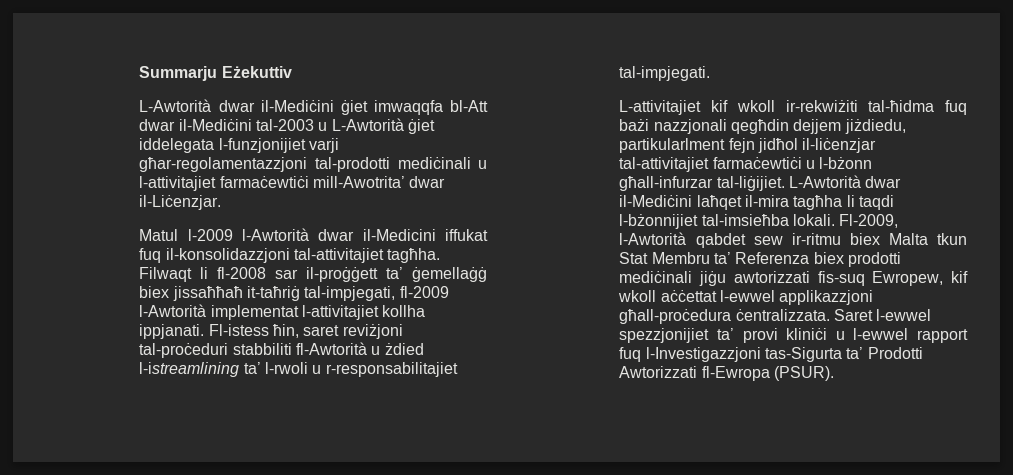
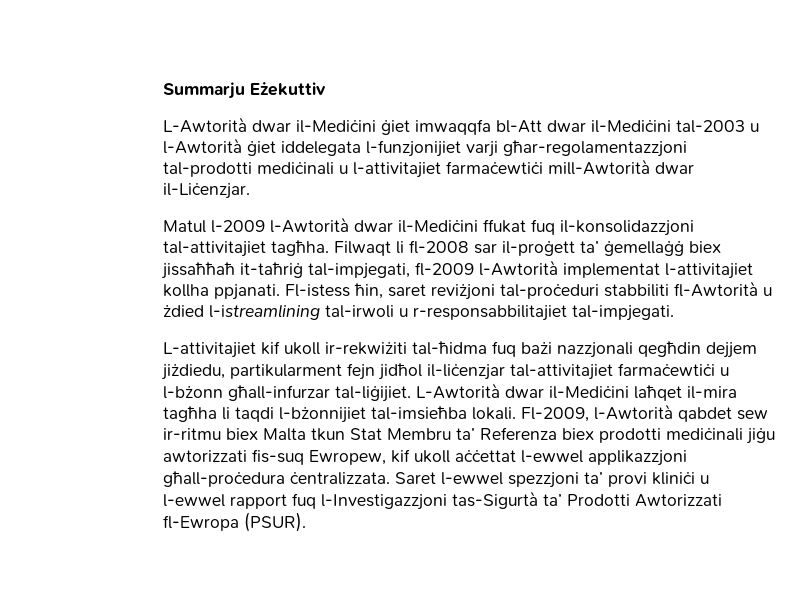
- L-Awtorità dwar il-Mediċini ġiet imwaqqfa bl-Att dwar il-Mediċini tal-2003 u L-Awtorità ġiet iddelegata l-funzjonijiet varji għar-regolamentazzjoni tal-prodotti mediċinali u l-attivitajiet farmaċewtiċi mill-Awotrita’ dwar il-Liċenzjar.
+ L-Awtorità dwar il-Mediċini ġiet imwaqqfa bl-Att dwar il-Mediċini tal-2003 u l-Awtorità ġiet iddelegata l-funzjonijiet varji għar-regolamentazzjoni tal-prodotti mediċinali u l-attivitajiet farmaċewtiċi mill-Awtorità dwar il-Liċenzjar.
- Matul l-2009 l-Awtorità dwar il-Medicini iffukat fuq il-konsolidazzjoni tal-attivitajiet tagħha.
+ Matul l-2009 l-Awtorità dwar il-Mediċini ffukat fuq il-konsolidazzjoni tal-attivitajiet tagħha.
- Filwaqt li fl-2008 sar il-proġġett ta’ ġemellaġġ biex jissaħħaħ it-taħriġ tal-impjegati, fl-2009 l-Awtorità implementat l-attivitajiet kollha ippjanati.
+ Filwaqt li fl-2008 sar il-proġett ta’ ġemellaġġ biex jissaħħaħ it-taħriġ tal-impjegati, fl-2009 l-Awtorità implementat l-attivitajiet kollha ppjanati.
- Fl-istess ħin, saret reviżjoni tal-proċeduri stabbiliti fl-Awtorità u żdied l-istreamlining ta’ l-rwoli u r-responsabilitajiet tal-impjegati.
+ Fl-istess ħin, saret reviżjoni tal-proċeduri stabbiliti fl-Awtorità u żdied l-istreamlining tal-irwoli u r-responsabbilitajiet tal-impjegati.
- L-attivitajiet kif wkoll ir-rekwiżiti tal-ħidma fuq bażi nazzjonali qegħdin dejjem jiżdiedu, partikularlment fejn jidħol il-liċenzjar tal-attivitajiet farmaċewtiċi u l-bżonn għall-infurzar tal-liġijiet.
+ L-attivitajiet kif ukoll ir-rekwiżiti tal-ħidma fuq bażi nazzjonali qegħdin dejjem jiżdiedu, partikularment fejn jidħol il-liċenzjar tal-attivitajiet farmaċewtiċi u l-bżonn għall-infurzar tal-liġijiet.
- Fl-2009, l-Awtorità qabdet sew ir-ritmu biex Malta tkun Stat Membru ta’ Referenza biex prodotti mediċinali jiġu awtorizzati fis-suq Ewropew, kif wkoll aċċettat l-ewwel applikazzjoni għall-proċedura ċentralizzata.
+ Fl-2009, l-Awtorità qabdet sew ir-ritmu biex Malta tkun Stat Membru ta’ Referenza biex prodotti mediċinali jiġu awtorizzati fis-suq Ewropew, kif ukoll aċċettat l-ewwel applikazzjoni għall-proċedura ċentralizzata.
- Saret l-ewwel spezzjonijiet ta’ provi kliniċi u l-ewwel rapport fuq l-Investigazzjoni tas-Sigurta ta’ Prodotti Awtorizzati fl-Ewropa (PSUR).
+ Saret l-ewwel spezzjoni ta’ provi kliniċi u l-ewwel rapport fuq l-Investigazzjoni tas-Sigurtà ta’ Prodotti Awtorizzati fl-Ewropa (PSUR).

